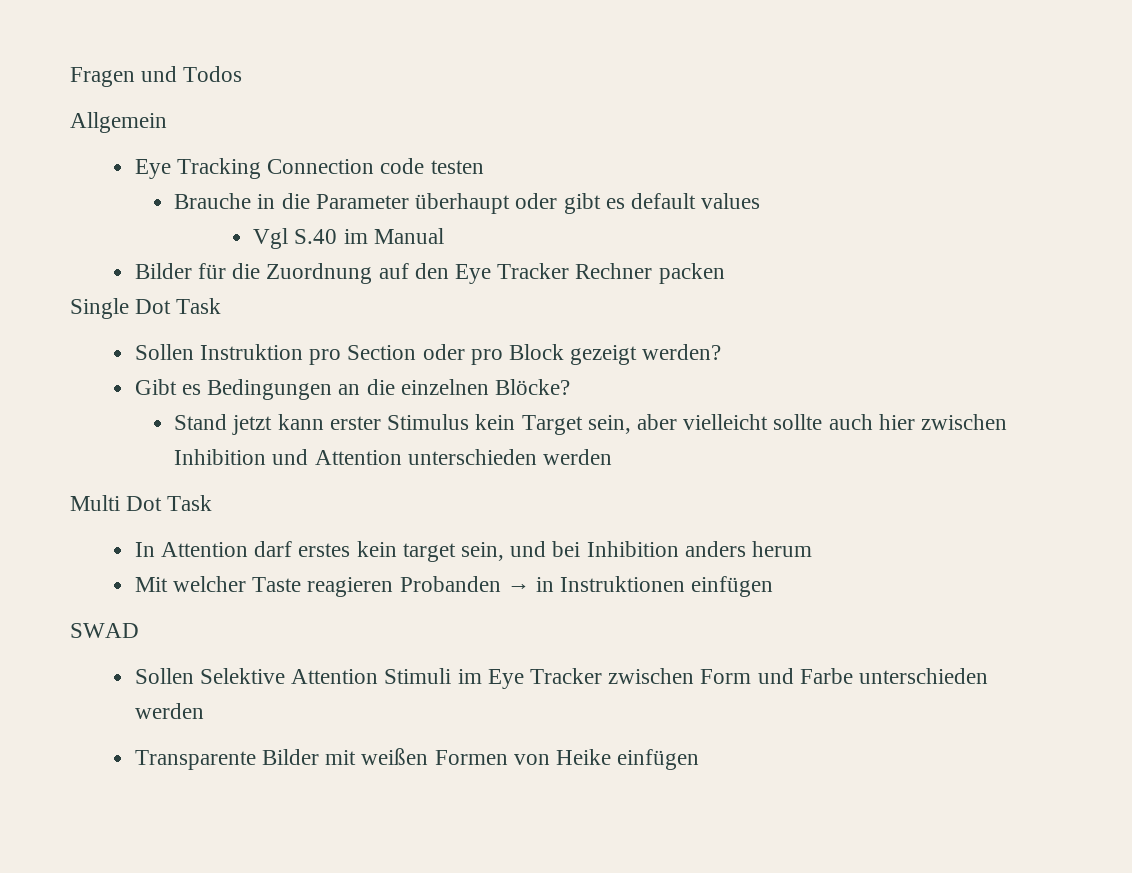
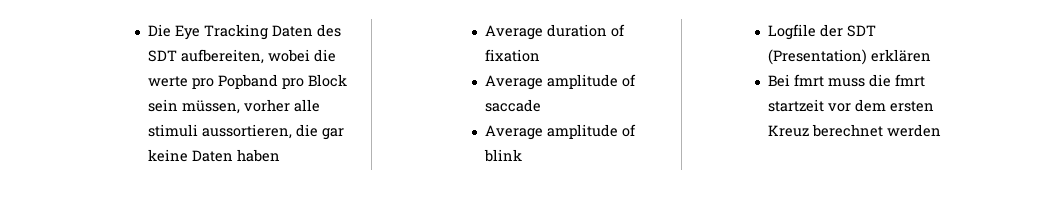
- Fragen und Todos
- Allgemein
- Eye Tracking Connection code testen
- Brauche in die Parameter überhaupt oder gibt es default values
- Vgl S.40 im Manual
- Bilder für die Zuordnung auf den Eye Tracker Rechner packen
- Single Dot Task
- Sollen Instruktion pro Section oder pro Block gezeigt werden?
- Gibt es Bedingungen an die einzelnen Blöcke?
- Stand jetzt kann erster Stimulus kein Target sein, aber vielleicht sollte auch hier zwischen Inhibition und Attention unterschieden werden
- Multi Dot Task
- In Attention darf erstes kein target sein, und bei Inhibition anders herum
- Mit welcher Taste reagieren Probanden → in Instruktionen einfügen
- SWAD
- Sollen Selektive Attention Stimuli im Eye Tracker zwischen Form und Farbe unterschieden werden
- Transparente Bilder mit weißen Formen von Heike einfügen
+ Die Eye Tracking Daten des SDT aufbereiten, wobei die werte pro Popband pro Block sein müssen, vorher alle stimuli aussortieren, die gar keine Daten haben
+ Average duration of fixation
+ Average amplitude of saccade
+ Average amplitude of blink
+ Logfile der SDT (Presentation) erklären
+ Bei fmrt muss die fmrt startzeit vor dem ersten Kreuz berechnet werden

